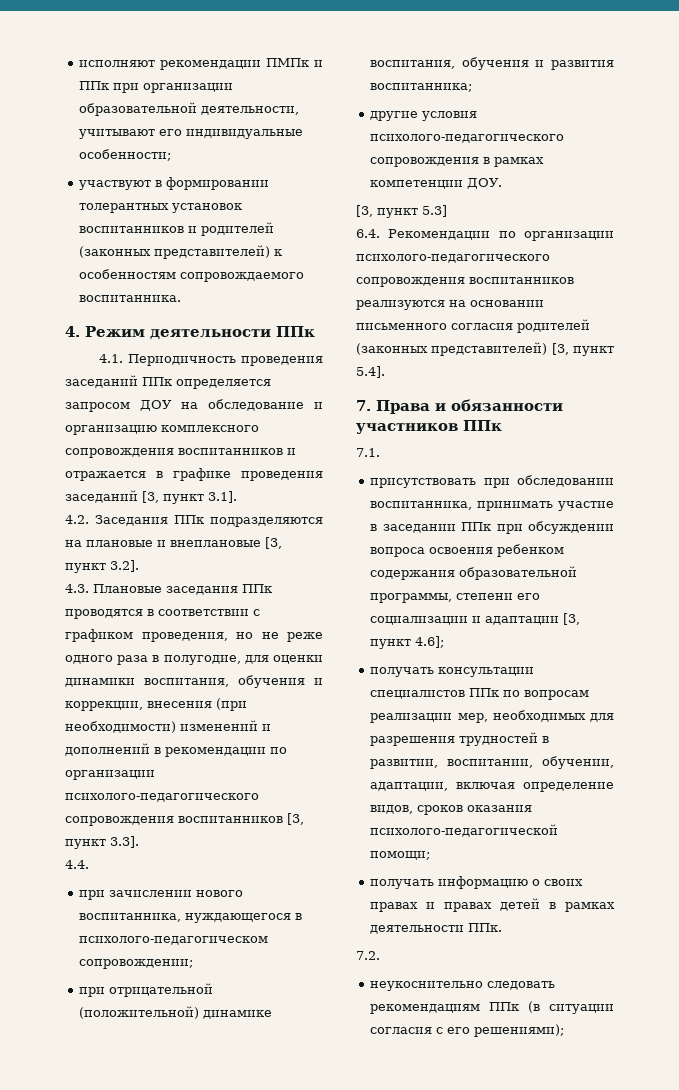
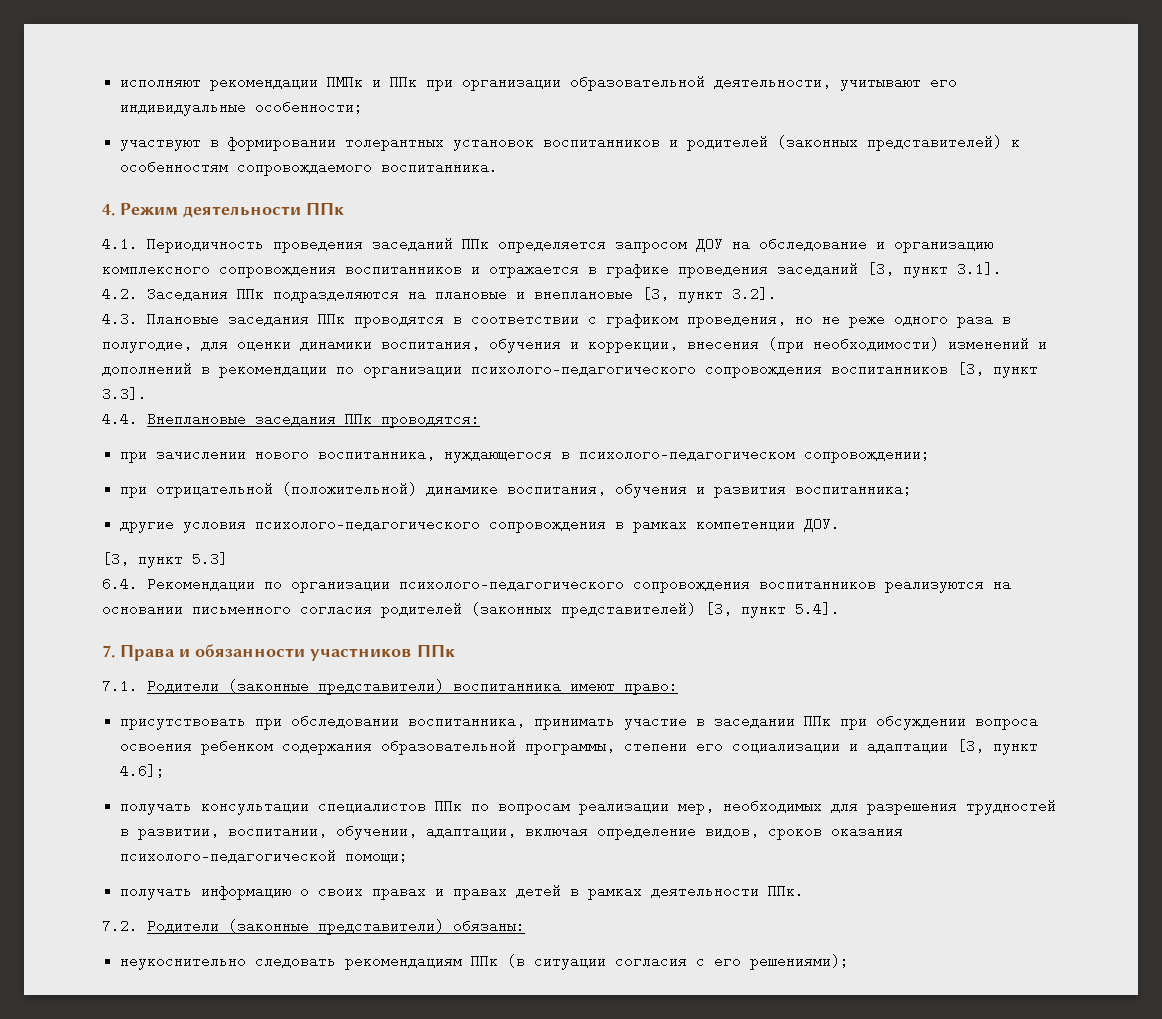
- 4.4.
+ 4.4. Внеплановые заседания ППк проводятся:
- 7.1.
+ 7.1. Родители (законные представители) воспитанника имеют право:
- 7.2.
+ 7.2. Родители (законные представители) обязаны:

